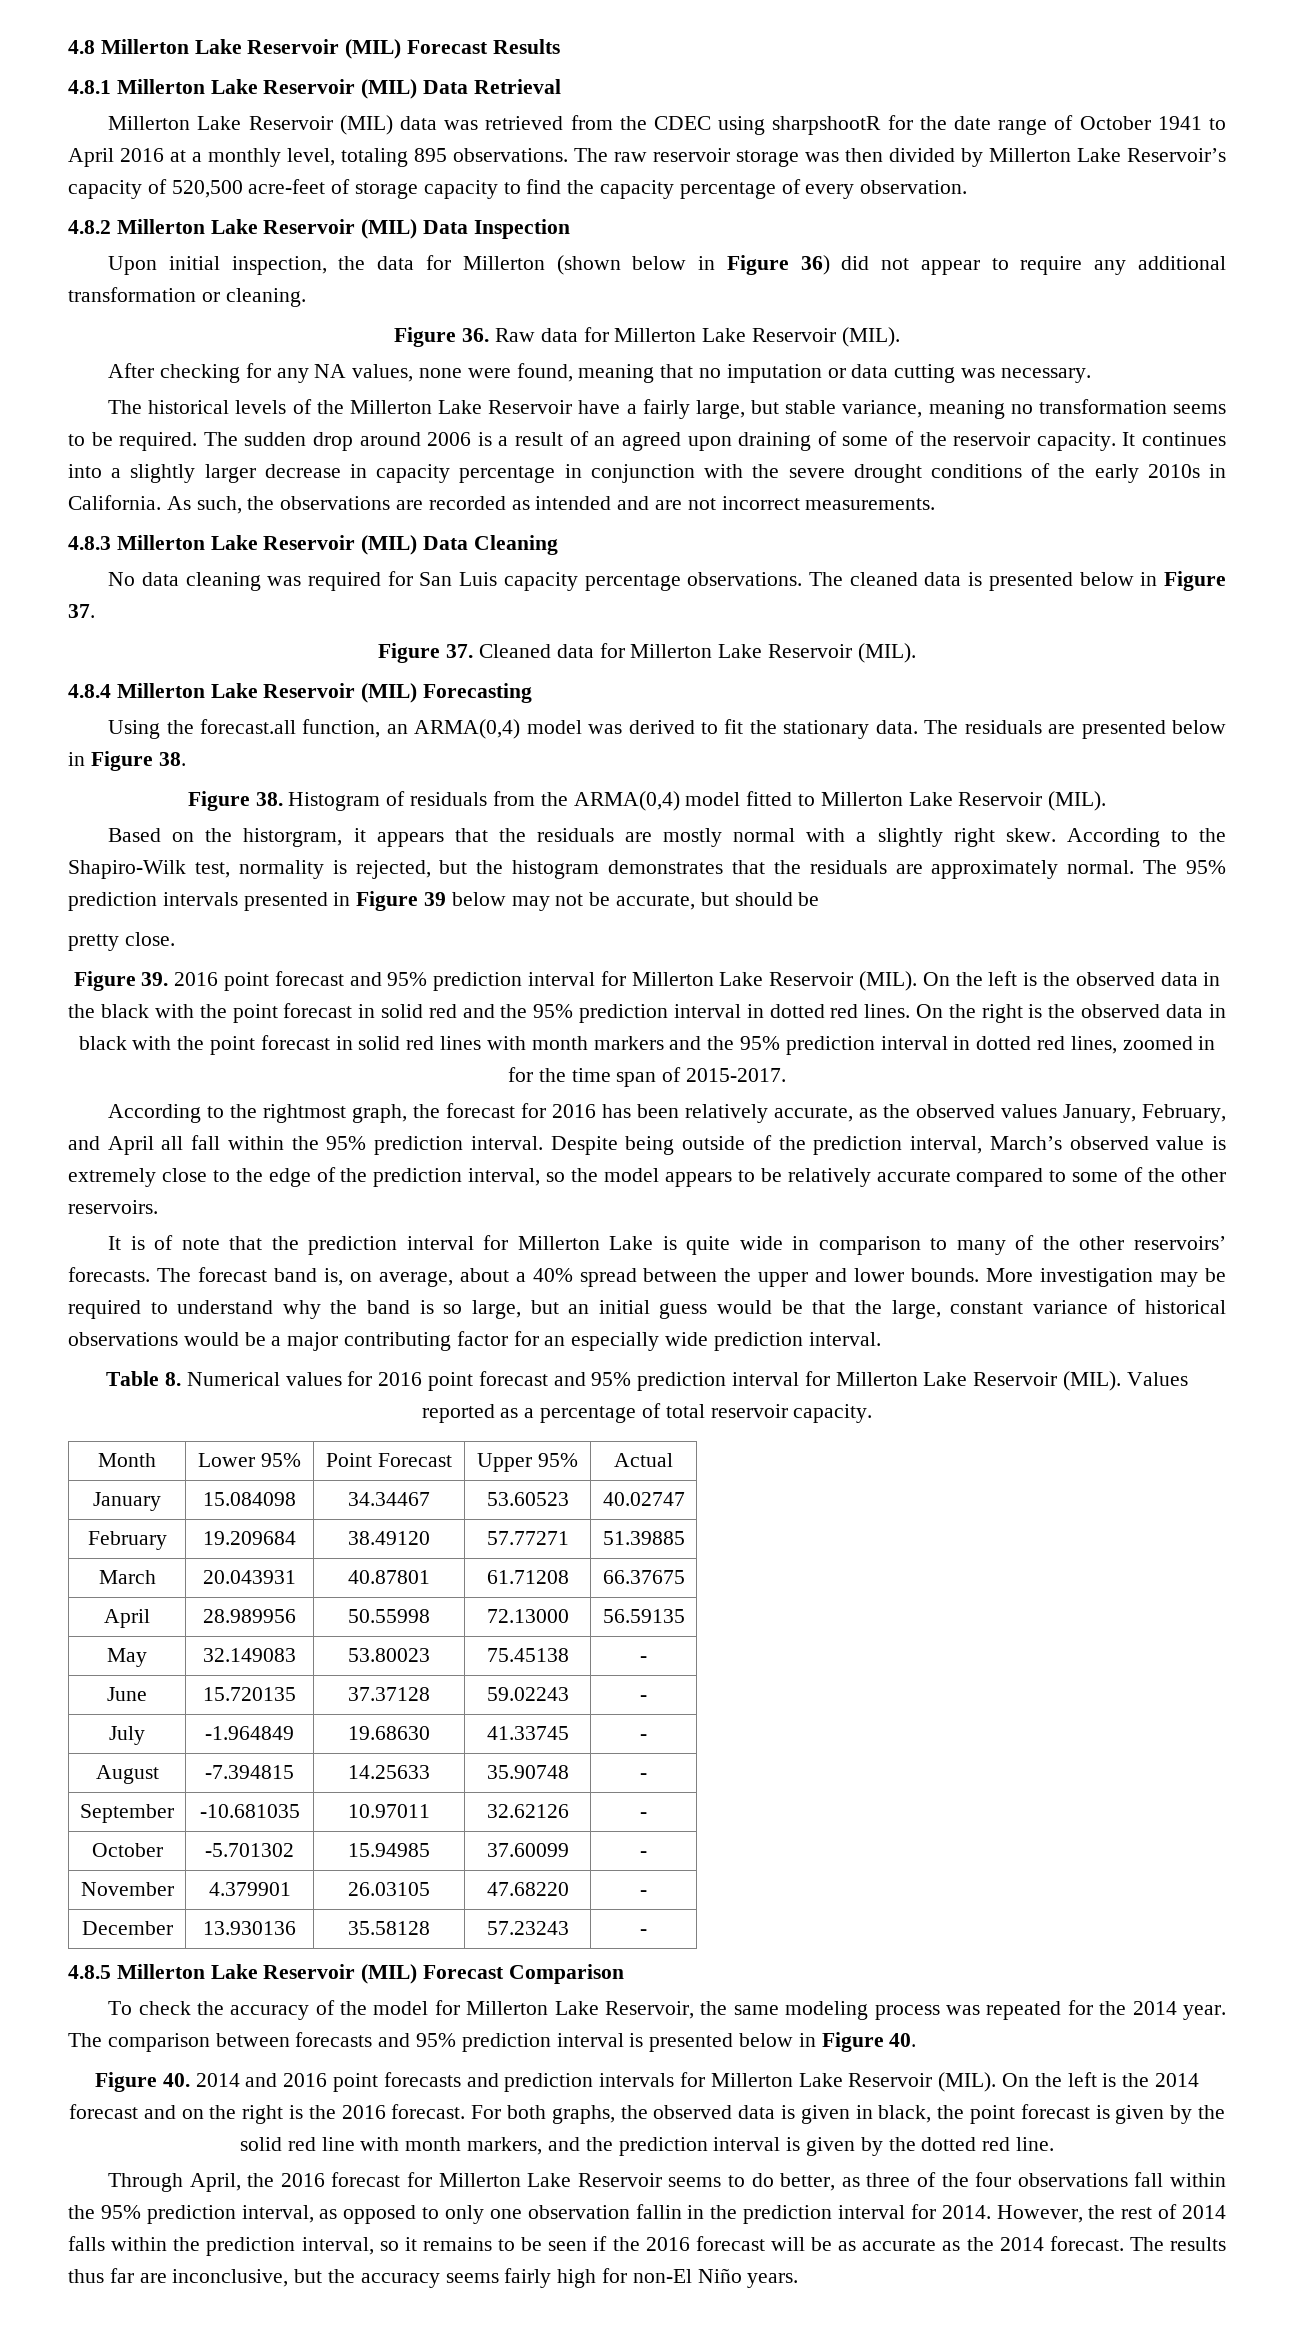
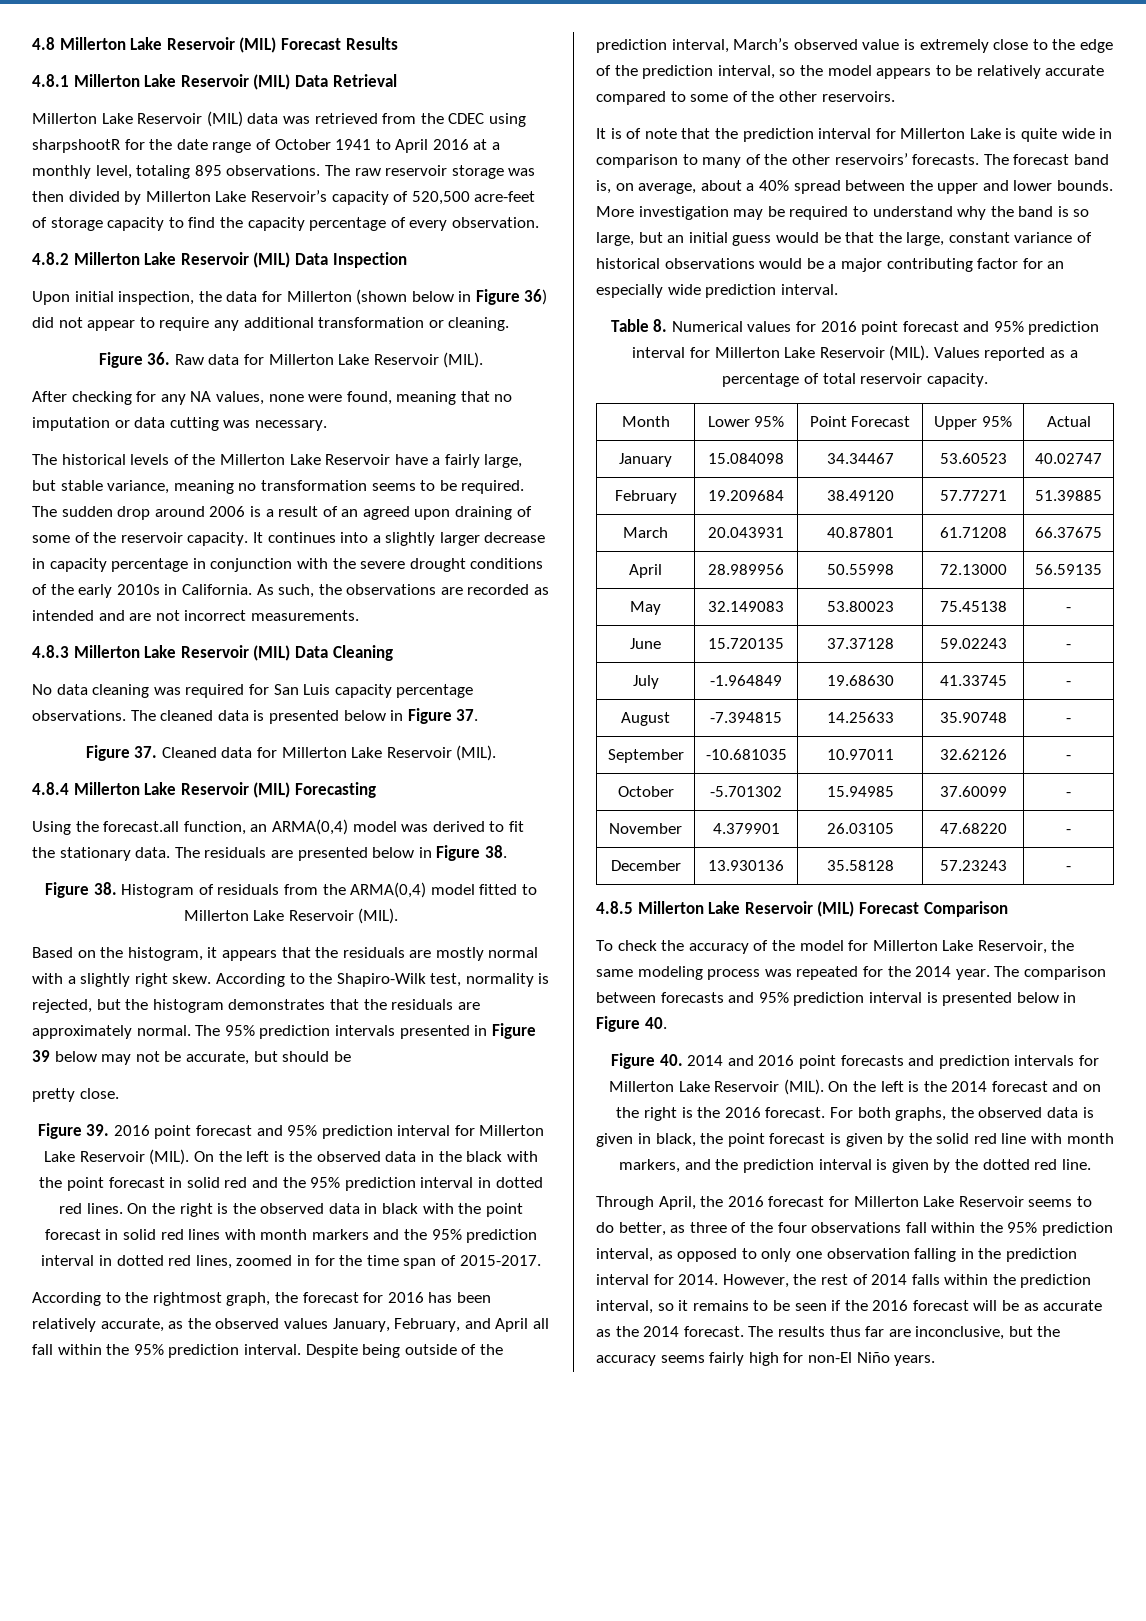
- Based on the historgram, it appears that the residuals are mostly normal with a slightly right skew.
+ Based on the histogram, it appears that the residuals are mostly normal with a slightly right skew.
- Through April, the 2016 forecast for Millerton Lake Reservoir seems to do better, as three of the four observations fall within the 95% prediction interval, as opposed to only one observation fallin in the prediction interval for 2014.
+ Through April, the 2016 forecast for Millerton Lake Reservoir seems to do better, as three of the four observations fall within the 95% prediction interval, as opposed to only one observation falling in the prediction interval for 2014.

